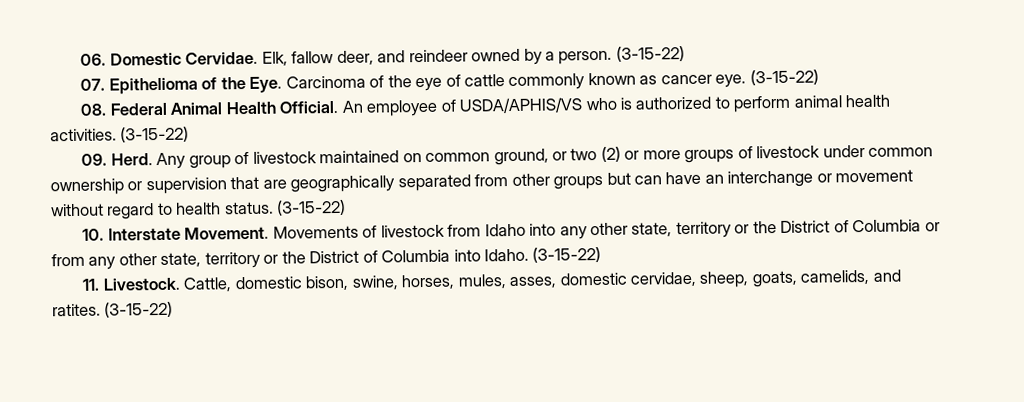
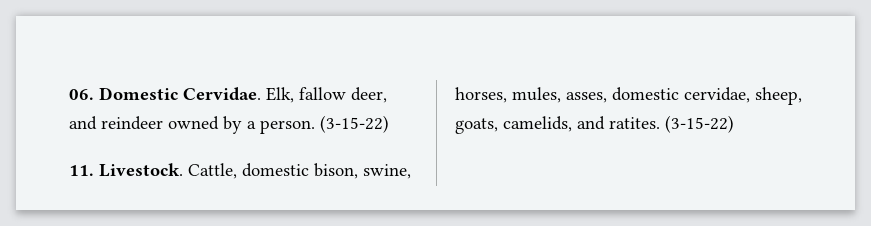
- 07. Epithelioma of the Eye. Carcinoma of the eye of cattle commonly known as cancer eye. (3-15-22)
- 08. Federal Animal Health Official. An employee of USDA/APHIS/VS who is authorized to perform animal health activities. (3-15-22)
- 09. Herd. Any group of livestock maintained on common ground, or two (2) or more groups of livestock under common ownership or supervision that are geographically separated from other groups but can have an interchange or movement without regard to health status. (3-15-22)
- 10. Interstate Movement. Movements of livestock from Idaho into any other state, territory or the District of Columbia or from any other state, territory or the District of Columbia into Idaho. (3-15-22)

